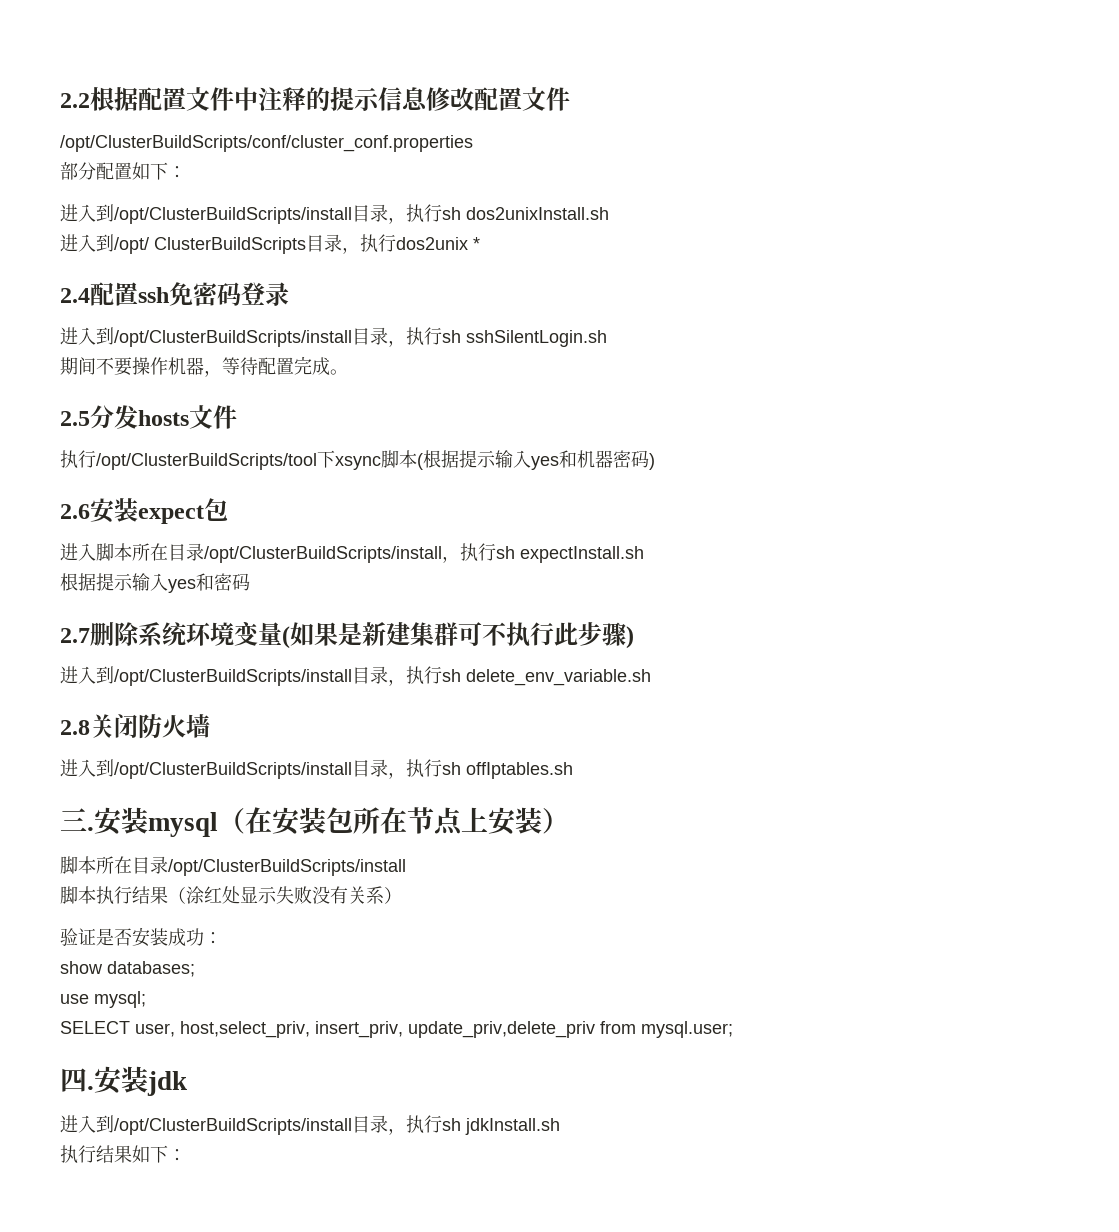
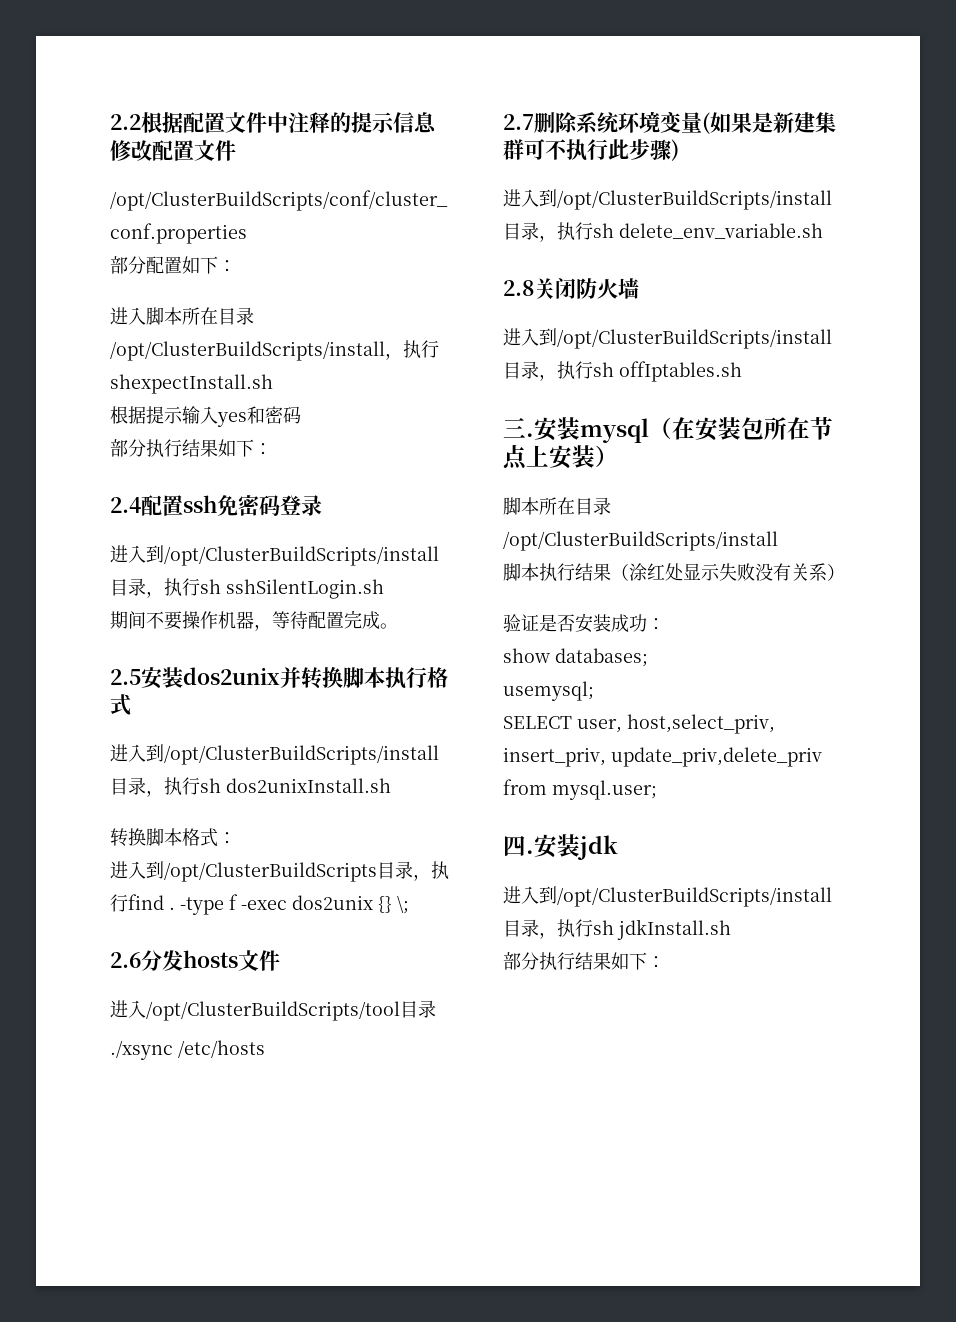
- 进入到/opt/ClusterBuildScripts/install目录，执行sh dos2unixInstall.sh
- 进入到/opt/ ClusterBuildScripts目录，执行dos2unix *
+ 进入脚本所在目录/opt/ClusterBuildScripts/install，执行shexpectInstall.sh
+ 根据提示输入yes和密码
+ 部分执行结果如下：
- 2.5分发hosts文件
- 执行/opt/ClusterBuildScripts/tool下xsync脚本(根据提示输入yes和机器密码)
- 2.6安装expect包
- 进入脚本所在目录/opt/ClusterBuildScripts/install，执行sh expectInstall.sh
- 根据提示输入yes和密码
+ 2.5安装dos2unix并转换脚本执行格式
+ 进入到/opt/ClusterBuildScripts/install目录，执行sh dos2unixInstall.sh
+ 转换脚本格式：
+ 进入到/opt/ClusterBuildScripts目录，执行find . -type f -exec dos2unix {} \;
+ 2.6分发hosts文件
+ 进入/opt/ClusterBuildScripts/tool目录
+ ./xsync /etc/hosts
- use mysql;
+ usemysql;
  进入到/opt/ClusterBuildScripts/install目录，执行sh jdkInstall.sh
- 执行结果如下：
+ 部分执行结果如下：

